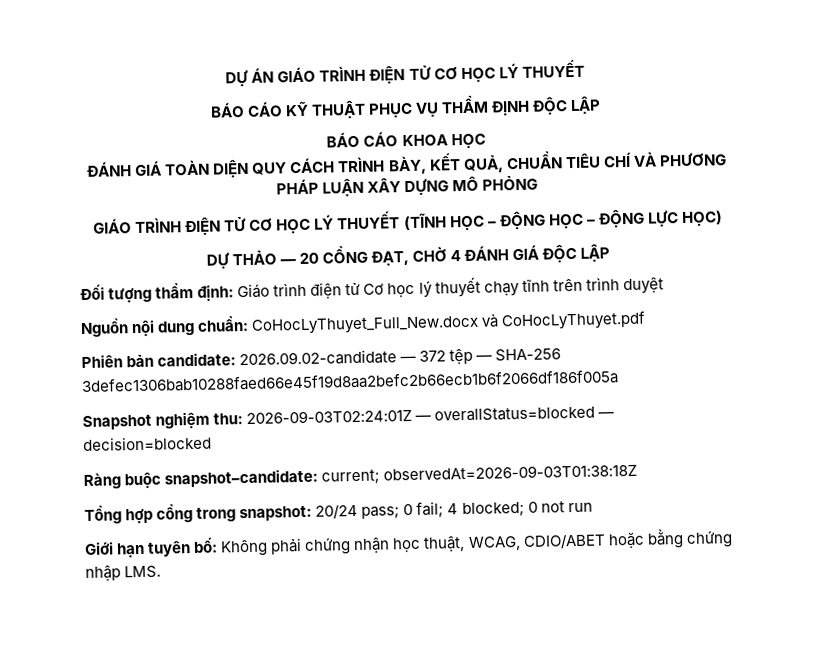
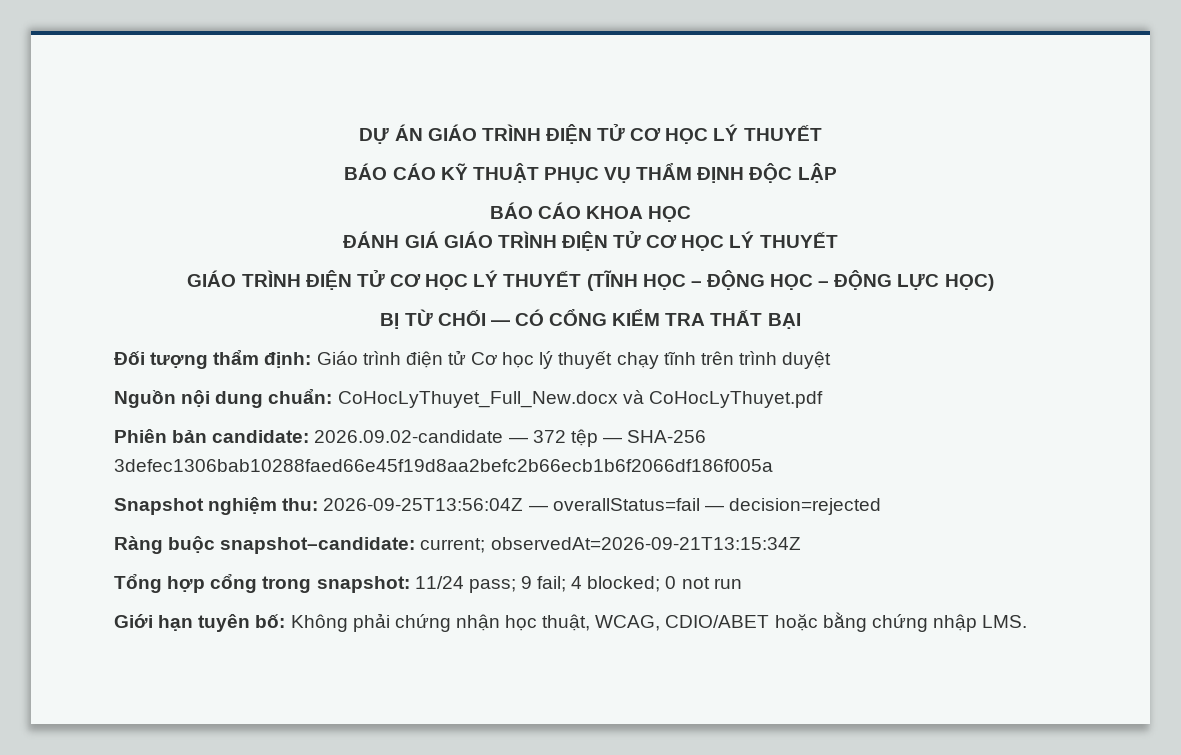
- ĐÁNH GIÁ TOÀN DIỆN QUY CÁCH TRÌNH BÀY, KẾT QUẢ, CHUẨN TIÊU CHÍ VÀ PHƯƠNG PHÁP LUẬN XÂY DỰNG MÔ PHỎNG
+ ĐÁNH GIÁ GIÁO TRÌNH ĐIỆN TỬ CƠ HỌC LÝ THUYẾT
- DỰ THẢO — 20 CỔNG ĐẠT, CHỜ 4 ĐÁNH GIÁ ĐỘC LẬP
+ BỊ TỪ CHỐI — CÓ CỔNG KIỂM TRA THẤT BẠI
- Snapshot nghiệm thu: 2026-09-03T02:24:01Z — overallStatus=blocked — decision=blocked
+ Snapshot nghiệm thu: 2026-09-25T13:56:04Z — overallStatus=fail — decision=rejected
- Ràng buộc snapshot–candidate: current; observedAt=2026-09-03T01:38:18Z
+ Ràng buộc snapshot–candidate: current; observedAt=2026-09-21T13:15:34Z
- Tổng hợp cổng trong snapshot: 20/24 pass; 0 fail; 4 blocked; 0 not run
+ Tổng hợp cổng trong snapshot: 11/24 pass; 9 fail; 4 blocked; 0 not run

